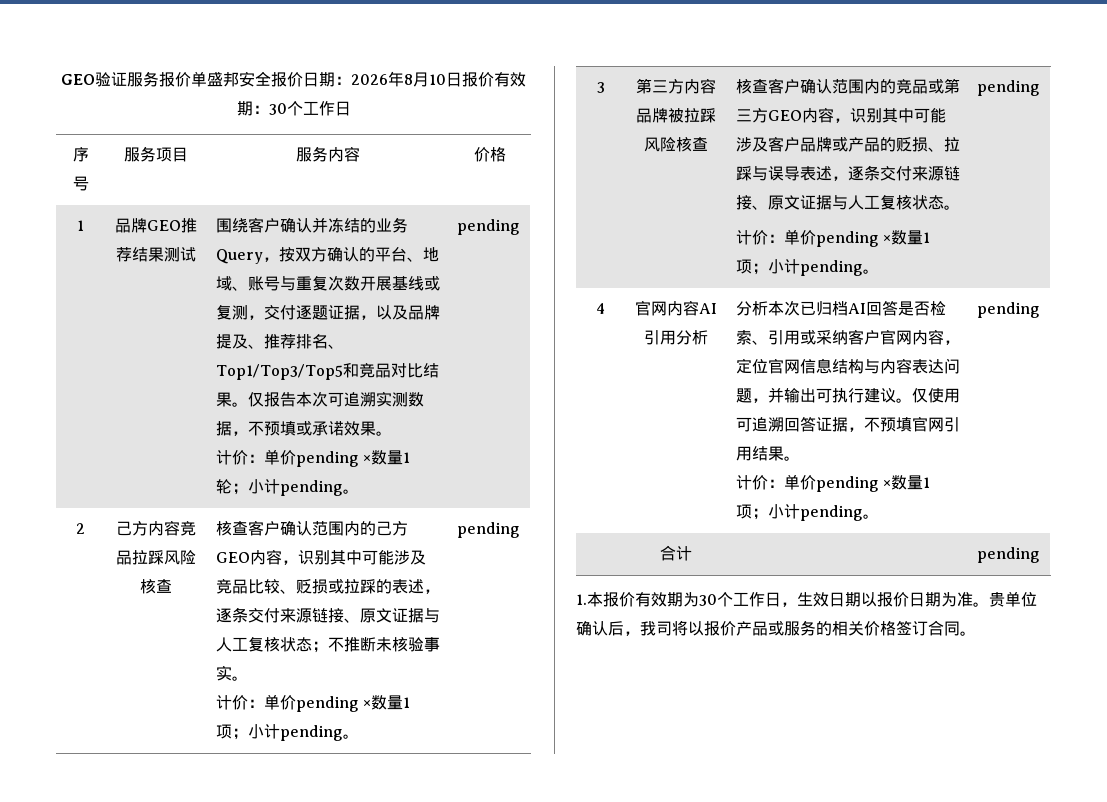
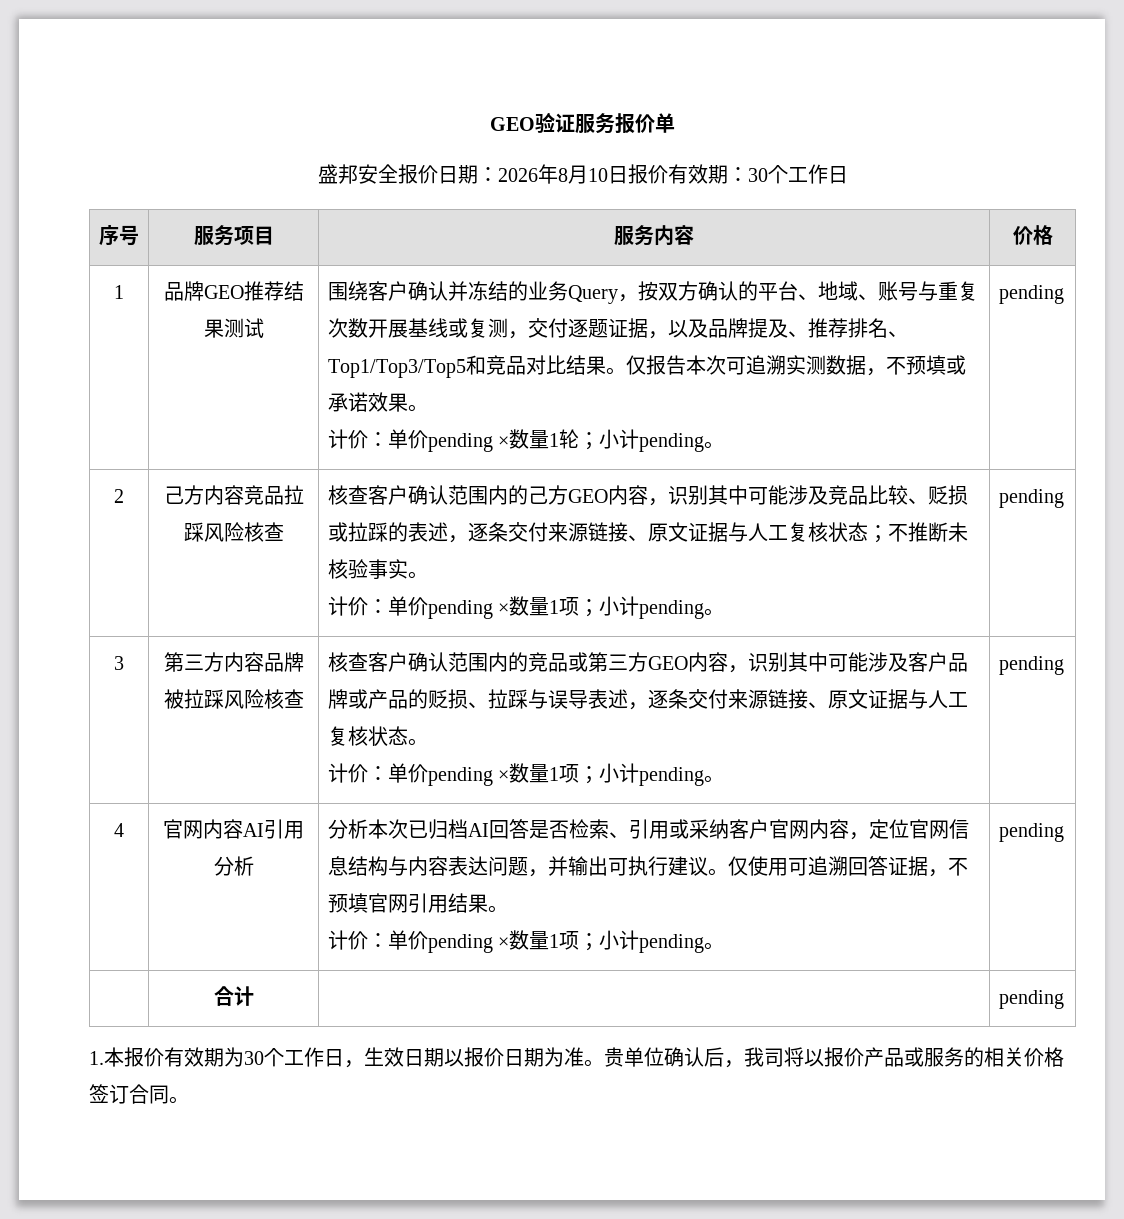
- GEO验证服务报价单盛邦安全报价日期：2026年8月10日报价有效期：30个工作日
+ GEO验证服务报价单
+ 盛邦安全报价日期：2026年8月10日报价有效期：30个工作日

